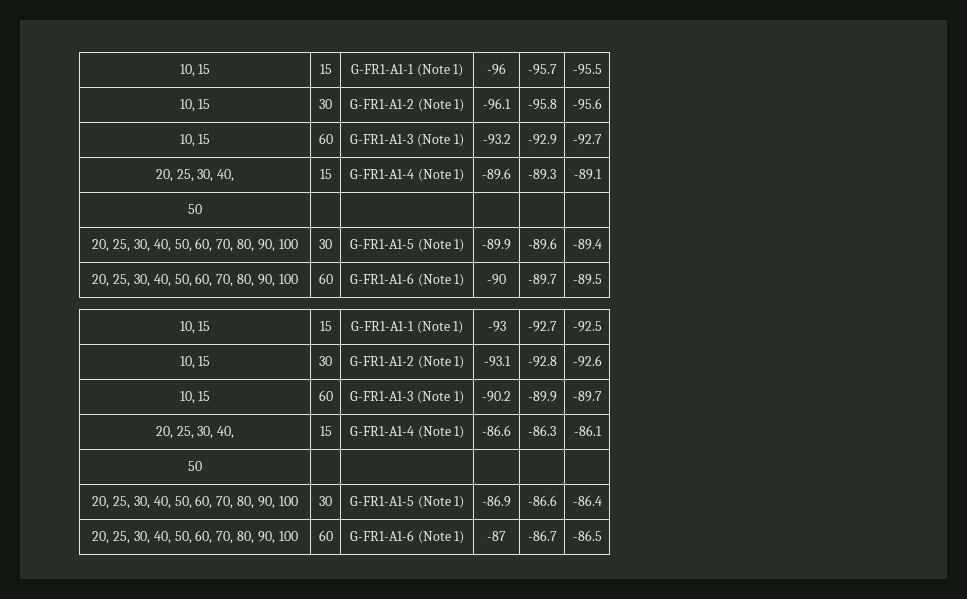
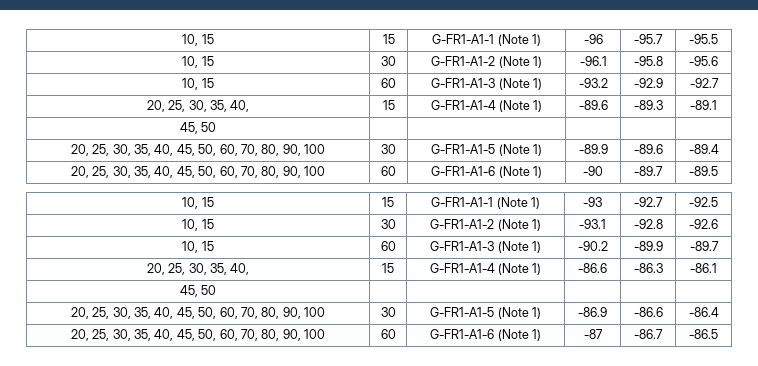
- 20, 25, 30, 40, | 15 | G-FR1-A1-4 (Note 1) | -89.6 | -89.3 | -89.1
- 50 | | | | |
- 20, 25, 30, 40, 50, 60, 70, 80, 90, 100 | 30 | G-FR1-A1-5 (Note 1) | -89.9 | -89.6 | -89.4
+ 20, 25, 30, 35, 40, | 15 | G-FR1-A1-4 (Note 1) | -89.6 | -89.3 | -89.1
+ 45, 50 | | | | |
+ 20, 25, 30, 35, 40, 45, 50, 60, 70, 80, 90, 100 | 30 | G-FR1-A1-5 (Note 1) | -89.9 | -89.6 | -89.4
- 20, 25, 30, 40, 50, 60, 70, 80, 90, 100 | 60 | G-FR1-A1-6 (Note 1) | -90 | -89.7 | -89.5
+ 20, 25, 30, 35, 40, 45, 50, 60, 70, 80, 90, 100 | 60 | G-FR1-A1-6 (Note 1) | -90 | -89.7 | -89.5
- 20, 25, 30, 40, | 15 | G-FR1-A1-4 (Note 1) | -86.6 | -86.3 | -86.1
- 50 | | | | |
- 20, 25, 30, 40, 50, 60, 70, 80, 90, 100 | 30 | G-FR1-A1-5 (Note 1) | -86.9 | -86.6 | -86.4
+ 20, 25, 30, 35, 40, | 15 | G-FR1-A1-4 (Note 1) | -86.6 | -86.3 | -86.1
+ 45, 50 | | | | |
+ 20, 25, 30, 35, 40, 45, 50, 60, 70, 80, 90, 100 | 30 | G-FR1-A1-5 (Note 1) | -86.9 | -86.6 | -86.4
- 20, 25, 30, 40, 50, 60, 70, 80, 90, 100 | 60 | G-FR1-A1-6 (Note 1) | -87 | -86.7 | -86.5
+ 20, 25, 30, 35, 40, 45, 50, 60, 70, 80, 90, 100 | 60 | G-FR1-A1-6 (Note 1) | -87 | -86.7 | -86.5

